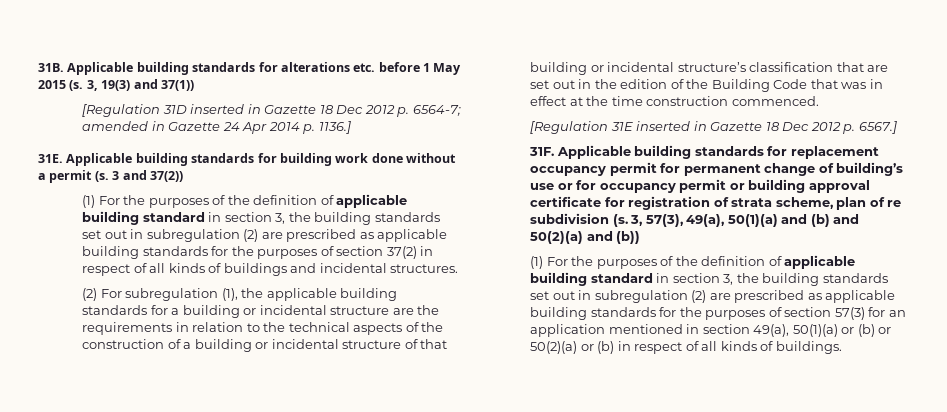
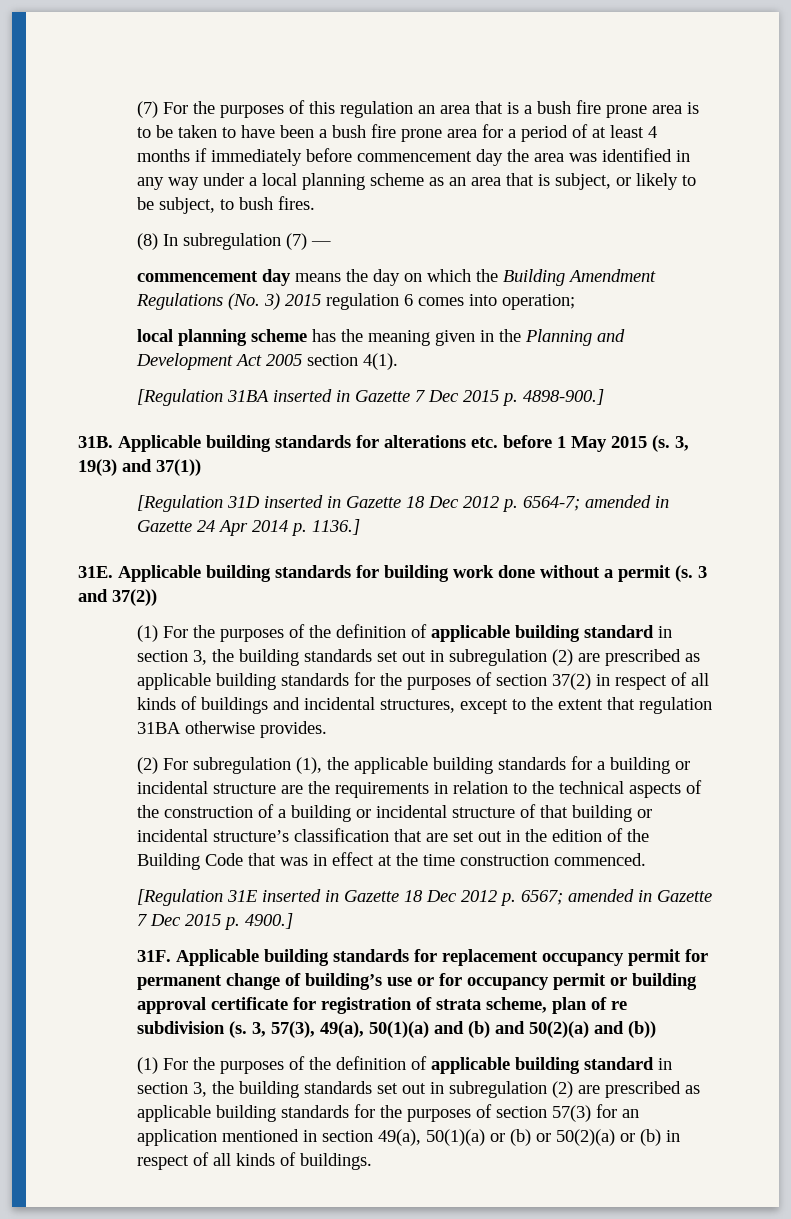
+ (7) For the purposes of this regulation an area that is a bush fire prone area is to be taken to have been a bush fire prone area for a period of at least 4 months if immediately before commencement day the area was identified in any way under a local planning scheme as an area that is subject, or likely to be subject, to bush fires.
+ (8) In subregulation (7) —
+ commencement day means the day on which the Building Amendment Regulations (No. 3) 2015 regulation 6 comes into operation;
+ local planning scheme has the meaning given in the Planning and Development Act 2005 section 4(1).
+ [Regulation 31BA inserted in Gazette 7 Dec 2015 p. 4898-900.]
- (1) For the purposes of the definition of applicable building standard in section 3, the building standards set out in subregulation (2) are prescribed as applicable building standards for the purposes of section 37(2) in respect of all kinds of buildings and incidental structures.
+ (1) For the purposes of the definition of applicable building standard in section 3, the building standards set out in subregulation (2) are prescribed as applicable building standards for the purposes of section 37(2) in respect of all kinds of buildings and incidental structures, except to the extent that regulation 31BA otherwise provides.
- [Regulation 31E inserted in Gazette 18 Dec 2012 p. 6567.]
+ [Regulation 31E inserted in Gazette 18 Dec 2012 p. 6567; amended in Gazette 7 Dec 2015 p. 4900.]

